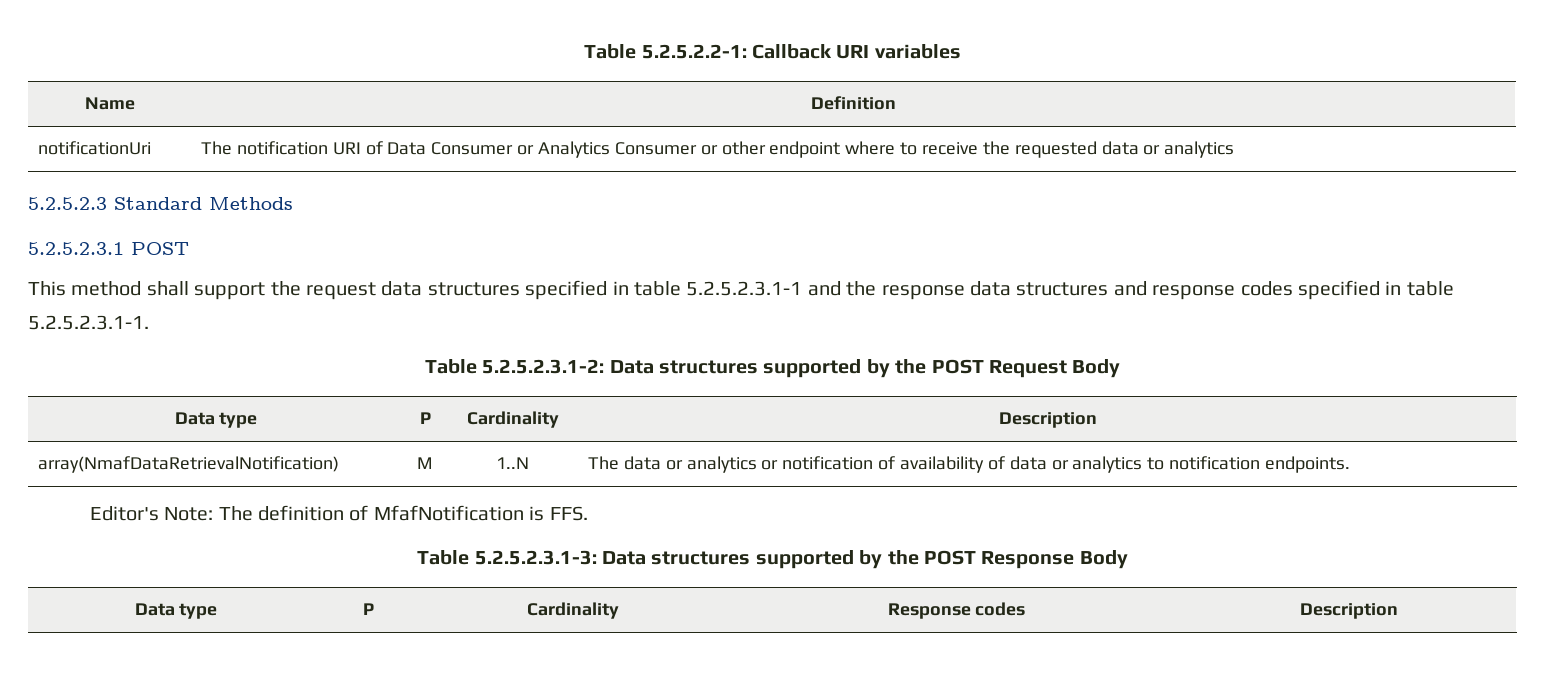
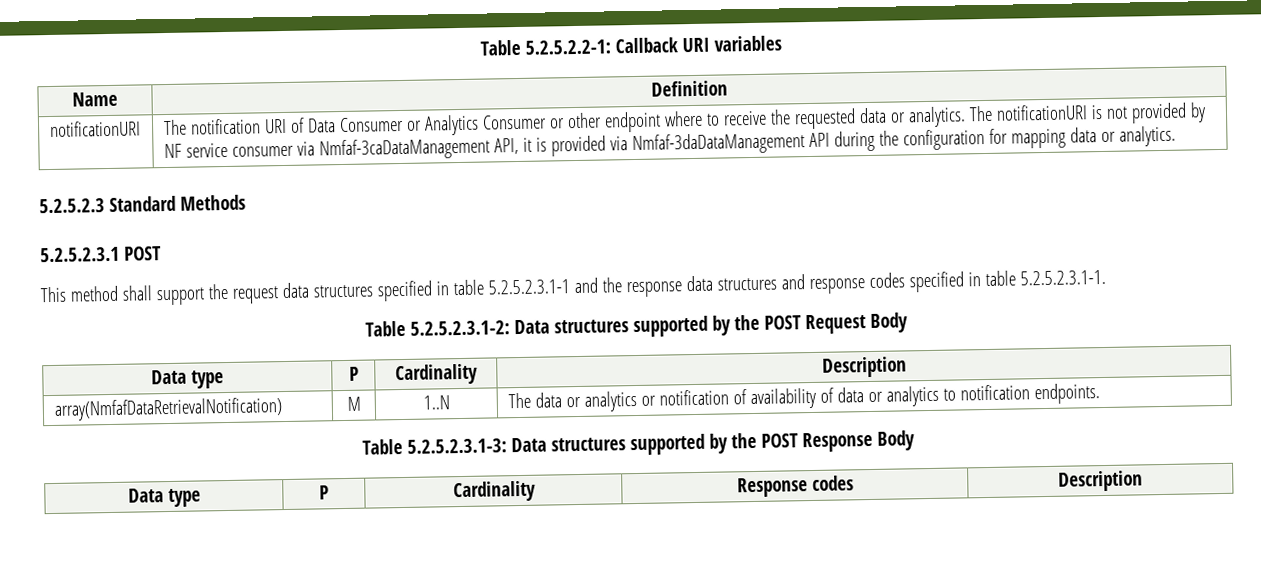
  Name | Definition
- notificationUri
+ notificationURI
- The notification URI of Data Consumer or Analytics Consumer or other endpoint where to receive the requested data or analytics
+ The notification URI of Data Consumer or Analytics Consumer or other endpoint where to receive the requested data or analytics. The notificationURI is not provided by NF service consumer via Nmfaf-3caDataManagement API, it is provided via Nmfaf-3daDataManagement API during the configuration for mapping data or analytics.
- array(NmafDataRetrievalNotification) | M | 1..N | The data or analytics or notification of availability of data or analytics to notification endpoints.
+ array(NmfafDataRetrievalNotification) | M | 1..N | The data or analytics or notification of availability of data or analytics to notification endpoints.
- Editor's Note: The definition of MfafNotification is FFS.

